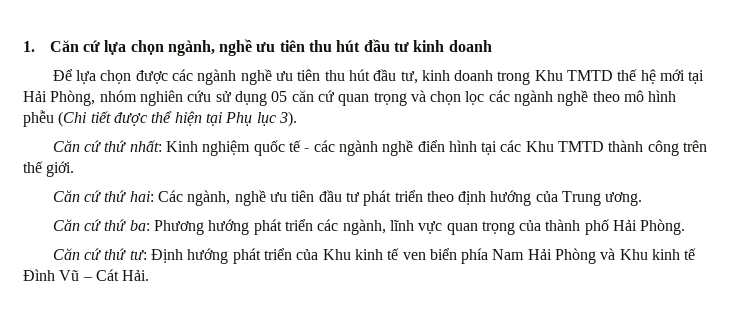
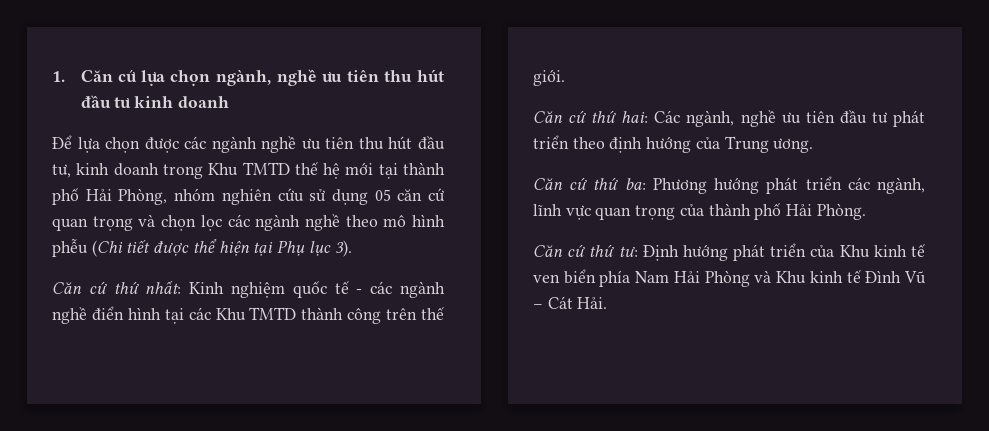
- Để lựa chọn được các ngành nghề ưu tiên thu hút đầu tư, kinh doanh trong Khu TMTD thế hệ mới tại Hải Phòng, nhóm nghiên cứu sử dụng 05 căn cứ quan trọng và chọn lọc các ngành nghề theo mô hình phễu (Chi tiết được thể hiện tại Phụ lục 3).
+ Để lựa chọn được các ngành nghề ưu tiên thu hút đầu tư, kinh doanh trong Khu TMTD thế hệ mới tại thành phố Hải Phòng, nhóm nghiên cứu sử dụng 05 căn cứ quan trọng và chọn lọc các ngành nghề theo mô hình phễu (Chi tiết được thể hiện tại Phụ lục 3).

